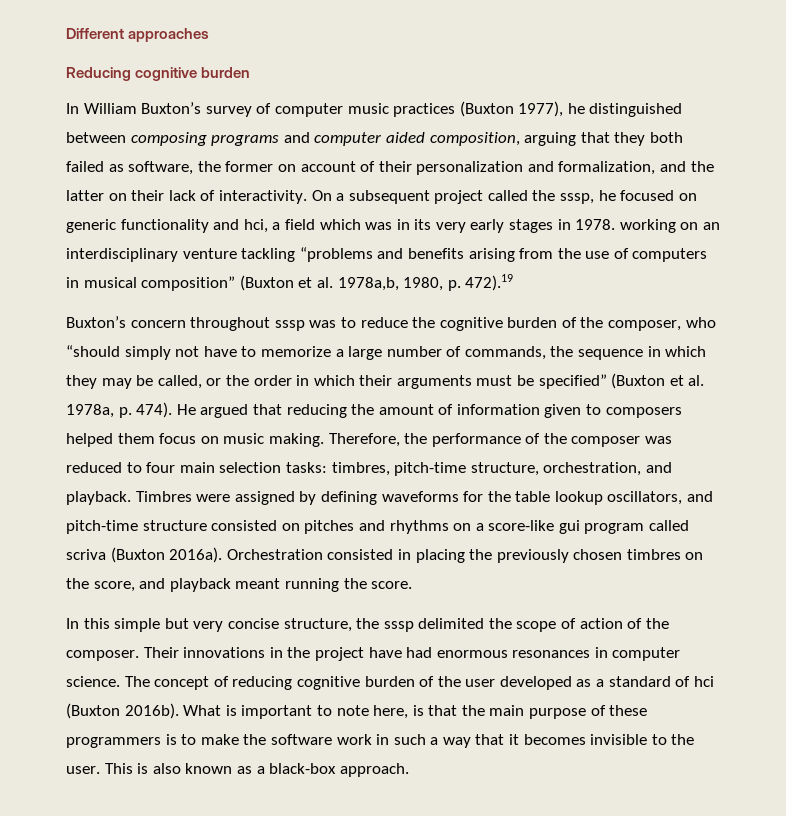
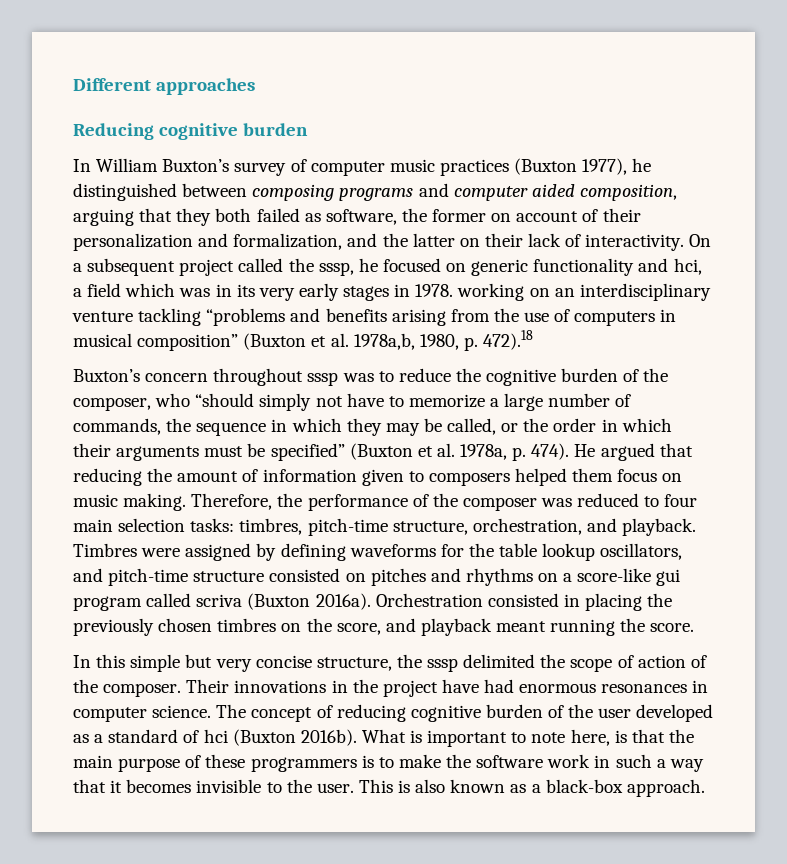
- On a subsequent project called the sssp, he focused on generic functionality and hci, a field which was in its very early stages in 1978. working on an interdisciplinary venture tackling “problems and benefits arising from the use of computers in musical composition” (Buxton et al. 1978a,b, 1980, p. 472).19
+ On a subsequent project called the sssp, he focused on generic functionality and hci, a field which was in its very early stages in 1978. working on an interdisciplinary venture tackling “problems and benefits arising from the use of computers in musical composition” (Buxton et al. 1978a,b, 1980, p. 472).18

